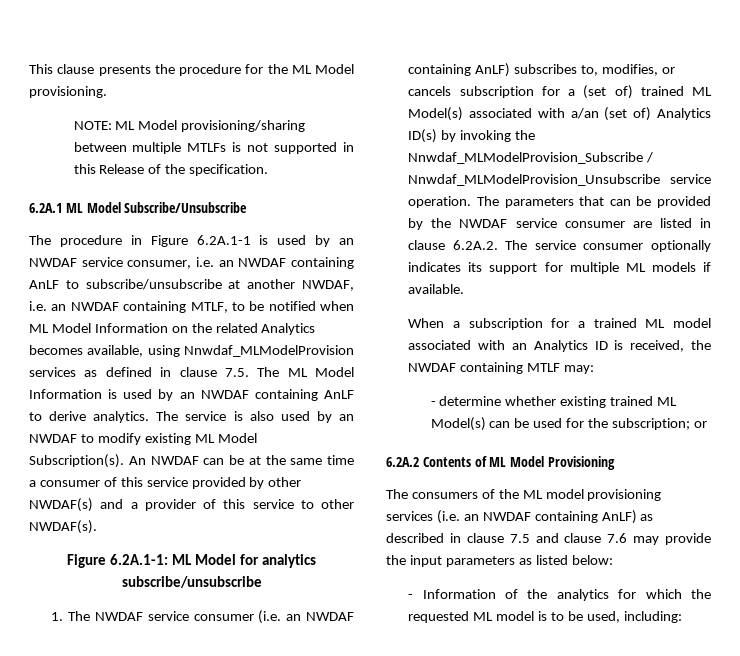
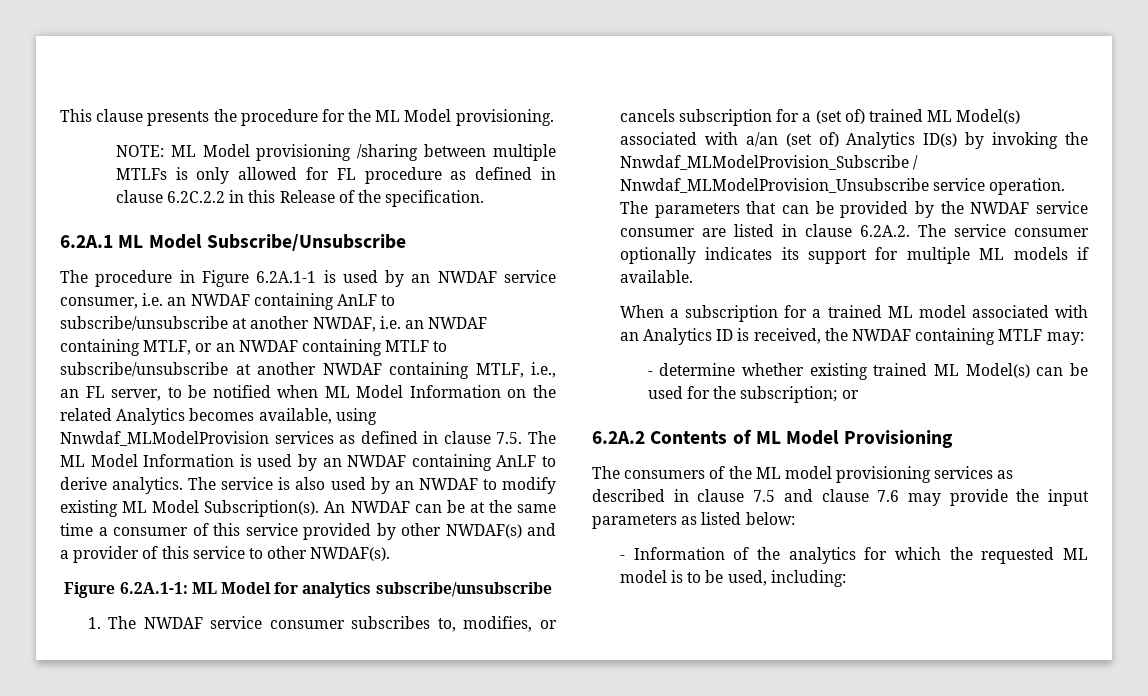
- NOTE: ML Model provisioning/sharing between multiple MTLFs is not supported in this Release of the specification.
+ NOTE: ML Model provisioning /sharing between multiple MTLFs is only allowed for FL procedure as defined in clause 6.2C.2.2 in this Release of the specification.
- The procedure in Figure 6.2A.1-1 is used by an NWDAF service consumer, i.e. an NWDAF containing AnLF to subscribe/unsubscribe at another NWDAF, i.e. an NWDAF containing MTLF, to be notified when ML Model Information on the related Analytics becomes available, using Nnwdaf_MLModelProvision services as defined in clause 7.5. The ML Model Information is used by an NWDAF containing AnLF to derive analytics.
+ The procedure in Figure 6.2A.1-1 is used by an NWDAF service consumer, i.e. an NWDAF containing AnLF to subscribe/unsubscribe at another NWDAF, i.e. an NWDAF containing MTLF, or an NWDAF containing MTLF to subscribe/unsubscribe at another NWDAF containing MTLF, i.e., an FL server, to be notified when ML Model Information on the related Analytics becomes available, using Nnwdaf_MLModelProvision services as defined in clause 7.5. The ML Model Information is used by an NWDAF containing AnLF to derive analytics.
- 1. The NWDAF service consumer (i.e. an NWDAF containing AnLF) subscribes to, modifies, or cancels subscription for a (set of) trained ML Model(s) associated with a/an (set of) Analytics ID(s) by invoking the Nnwdaf_MLModelProvision_Subscribe / Nnwdaf_MLModelProvision_Unsubscribe service operation.
+ 1. The NWDAF service consumer subscribes to, modifies, or cancels subscription for a (set of) trained ML Model(s) associated with a/an (set of) Analytics ID(s) by invoking the Nnwdaf_MLModelProvision_Subscribe / Nnwdaf_MLModelProvision_Unsubscribe service operation.
- The consumers of the ML model provisioning services (i.e. an NWDAF containing AnLF) as described in clause 7.5 and clause 7.6 may provide the input parameters as listed below:
+ The consumers of the ML model provisioning services as described in clause 7.5 and clause 7.6 may provide the input parameters as listed below:

